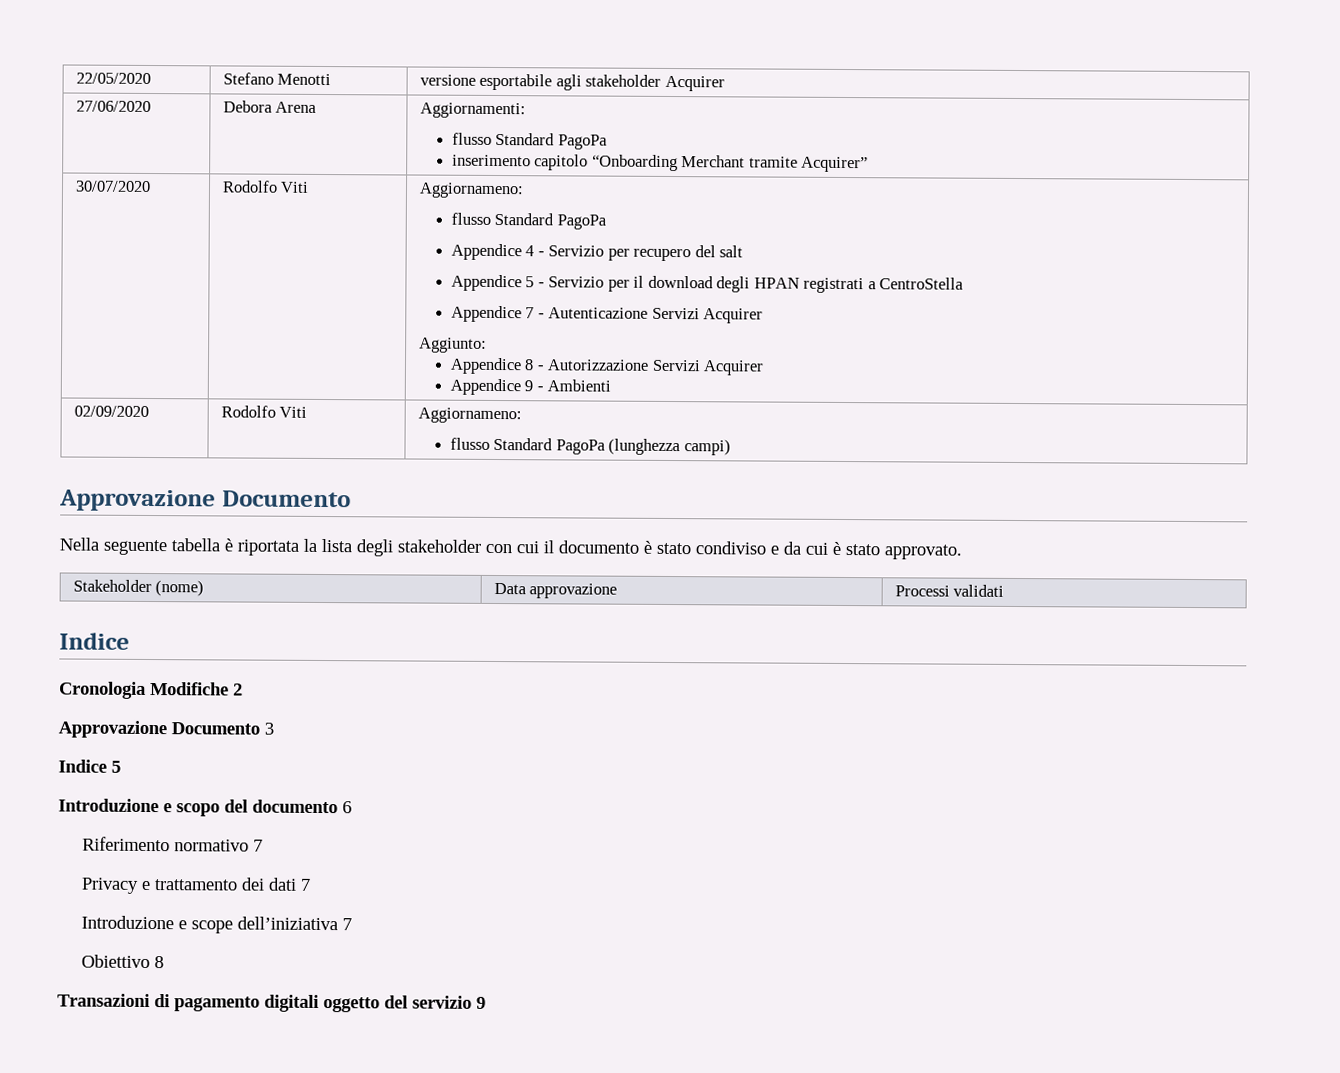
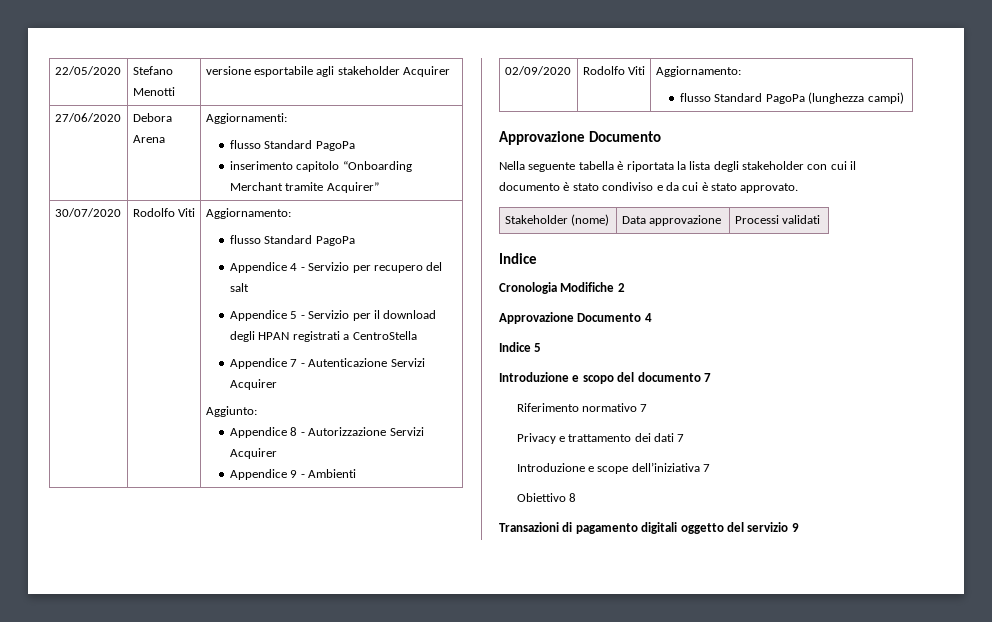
- 30/07/2020 | Rodolfo Viti | Aggiornameno:
+ 30/07/2020 | Rodolfo Viti | Aggiornamento:
- 02/09/2020 | Rodolfo Viti | Aggiornameno:
+ 02/09/2020 | Rodolfo Viti | Aggiornamento:
- Approvazione Documento 3
+ Approvazione Documento 4
- Introduzione e scopo del documento 6
+ Introduzione e scopo del documento 7

